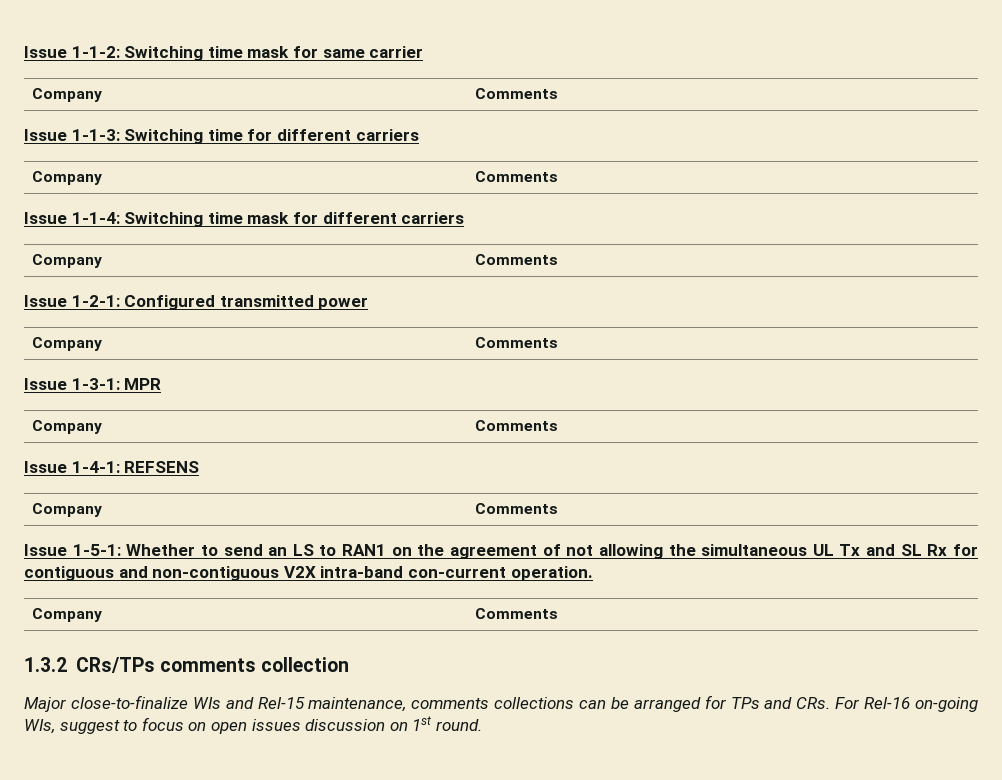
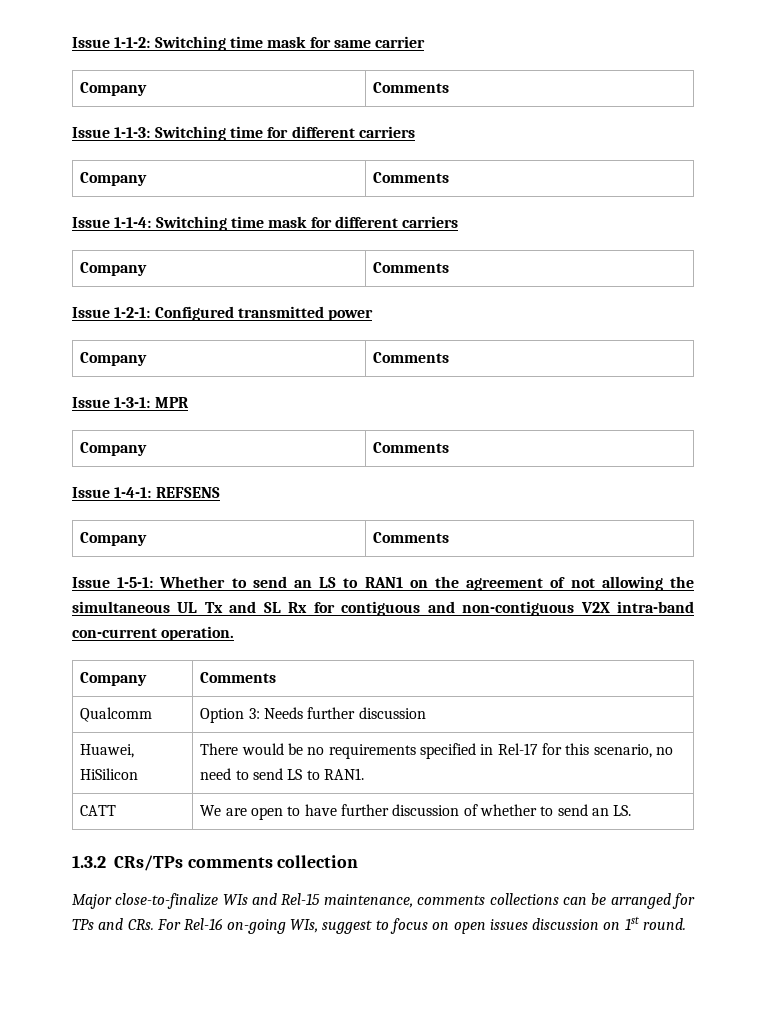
+ Qualcomm | Option 3: Needs further discussion
+ Huawei, HiSilicon | There would be no requirements specified in Rel-17 for this scenario, no need to send LS to RAN1.
+ CATT | We are open to have further discussion of whether to send an LS.

